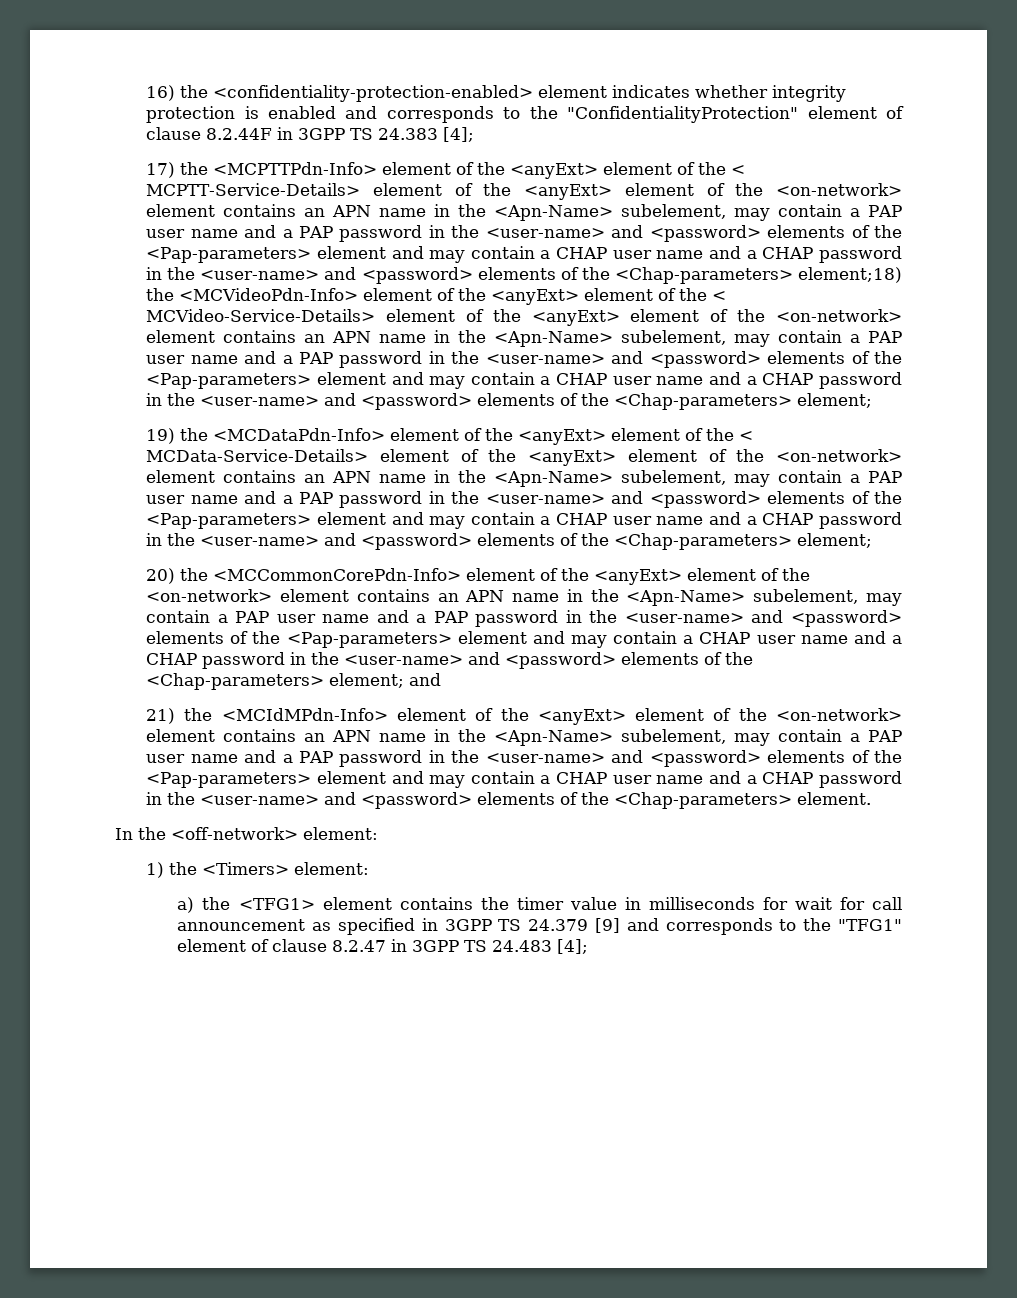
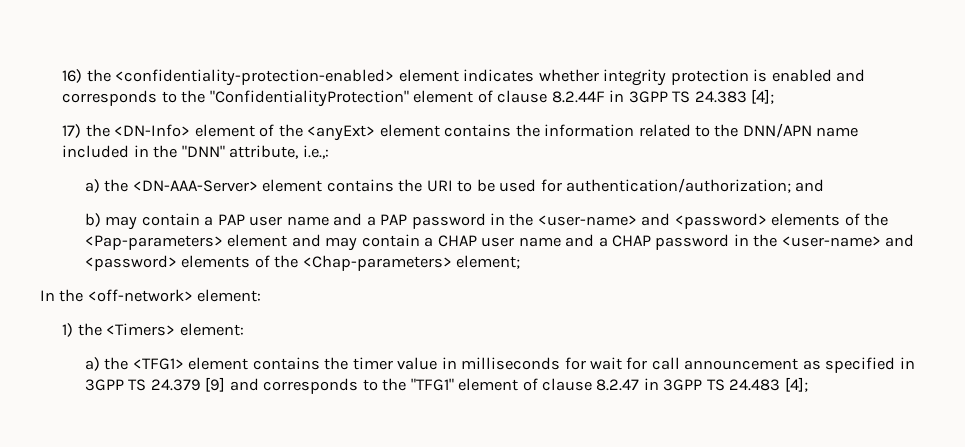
- 17) the <MCPTTPdn-Info> element of the <anyExt> element of the < MCPTT-Service-Details> element of the <anyExt> element of the <on-network> element contains an APN name in the <Apn-Name> subelement, may contain a PAP user name and a PAP password in the <user-name> and <password> elements of the <Pap-parameters> element and may contain a CHAP user name and a CHAP password in the <user-name> and <password> elements of the <Chap-parameters> element;18) the <MCVideoPdn-Info> element of the <anyExt> element of the < MCVideo-Service-Details> element of the <anyExt> element of the <on-network> element contains an APN name in the <Apn-Name> subelement, may contain a PAP user name and a PAP password in the <user-name> and <password> elements of the <Pap-parameters> element and may contain a CHAP user name and a CHAP password in the <user-name> and <password> elements of the <Chap-parameters> element;
+ 17) the <DN-Info> element of the <anyExt> element contains the information related to the DNN/APN name included in the "DNN" attribute, i.e.,:
+ a) the <DN-AAA-Server> element contains the URI to be used for authentication/authorization; and
+ b) may contain a PAP user name and a PAP password in the <user-name> and <password> elements of the <Pap-parameters> element and may contain a CHAP user name and a CHAP password in the <user-name> and <password> elements of the <Chap-parameters> element;
- 19) the <MCDataPdn-Info> element of the <anyExt> element of the < MCData-Service-Details> element of the <anyExt> element of the <on-network> element contains an APN name in the <Apn-Name> subelement, may contain a PAP user name and a PAP password in the <user-name> and <password> elements of the <Pap-parameters> element and may contain a CHAP user name and a CHAP password in the <user-name> and <password> elements of the <Chap-parameters> element;
- 20) the <MCCommonCorePdn-Info> element of the <anyExt> element of the <on-network> element contains an APN name in the <Apn-Name> subelement, may contain a PAP user name and a PAP password in the <user-name> and <password> elements of the <Pap-parameters> element and may contain a CHAP user name and a CHAP password in the <user-name> and <password> elements of the <Chap-parameters> element; and
- 21) the <MCIdMPdn-Info> element of the <anyExt> element of the <on-network> element contains an APN name in the <Apn-Name> subelement, may contain a PAP user name and a PAP password in the <user-name> and <password> elements of the <Pap-parameters> element and may contain a CHAP user name and a CHAP password in the <user-name> and <password> elements of the <Chap-parameters> element.

